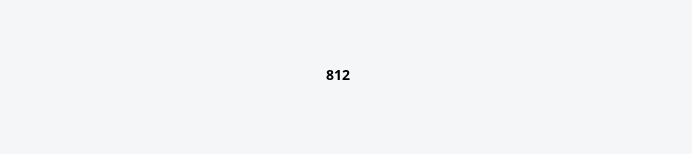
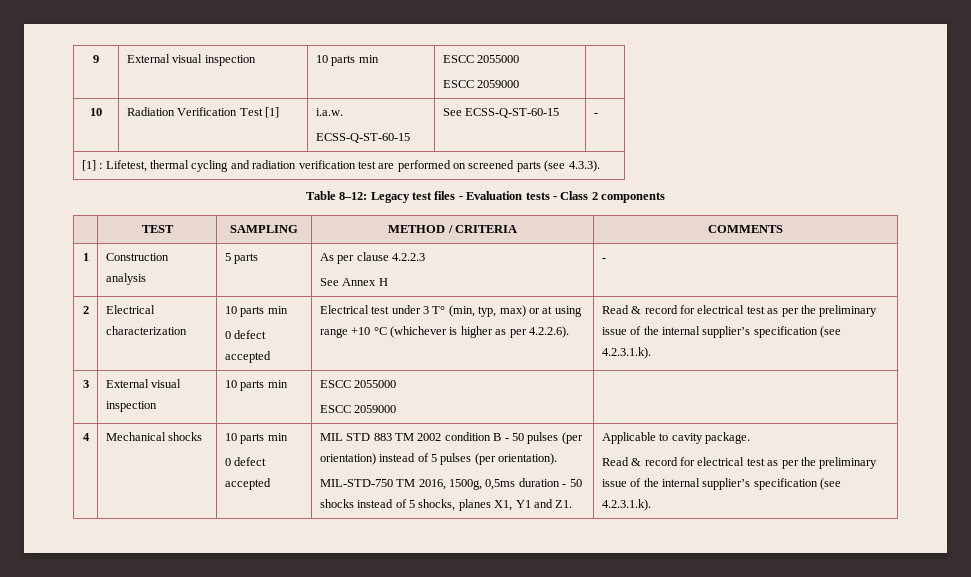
- 812
+ 9 | External visual inspection | 10 parts min | ESCC 2055000
+ ESCC 2059000 |
+ 10 | Radiation Verification Test [1] | i.a.w.
+ ECSS-Q-ST-60-15 | See ECSS-Q-ST-60-15 | -
+ [1] : Lifetest, thermal cycling and radiation verification test are performed on screened parts (see 4.3.3).
+ Table 8–12: Legacy test files - Evaluation tests - Class 2 components
+ | TEST | SAMPLING | METHOD / CRITERIA | COMMENTS
+ 1 | Construction analysis | 5 parts | As per clause 4.2.2.3
+ See Annex H | -
+ 2 | Electrical characterization | 10 parts min
+ 0 defect accepted | Electrical test under 3 T° (min, typ, max) or at using range +10 °C (whichever is higher as per 4.2.2.6). | Read & record for electrical test as per the preliminary issue of the internal supplier’s specification (see 4.2.3.1.k).
+ 3 | External visual inspection | 10 parts min | ESCC 2055000
+ ESCC 2059000 |
+ 4 | Mechanical shocks | 10 parts min
+ 0 defect accepted | MIL STD 883 TM 2002 condition B - 50 pulses (per orientation) instead of 5 pulses (per orientation).
+ MIL-STD-750 TM 2016, 1500g, 0,5ms duration - 50 shocks instead of 5 shocks, planes X1, Y1 and Z1. | Applicable to cavity package.
+ Read & record for electrical test as per the preliminary issue of the internal supplier’s specification (see 4.2.3.1.k).

